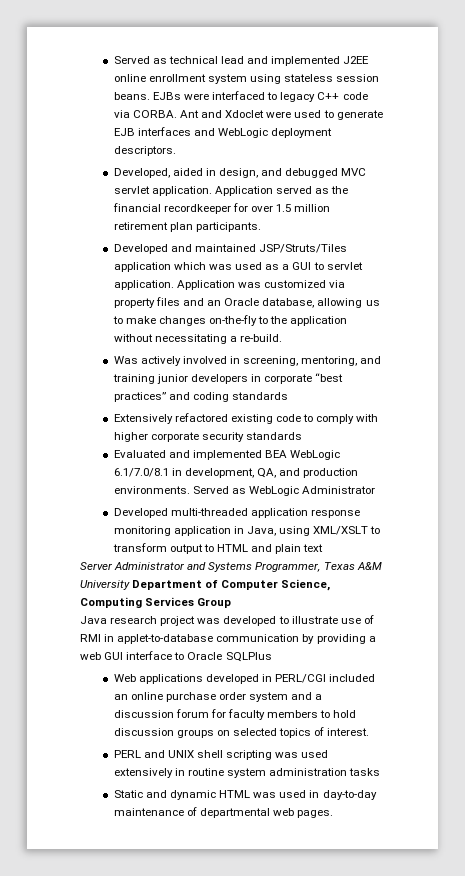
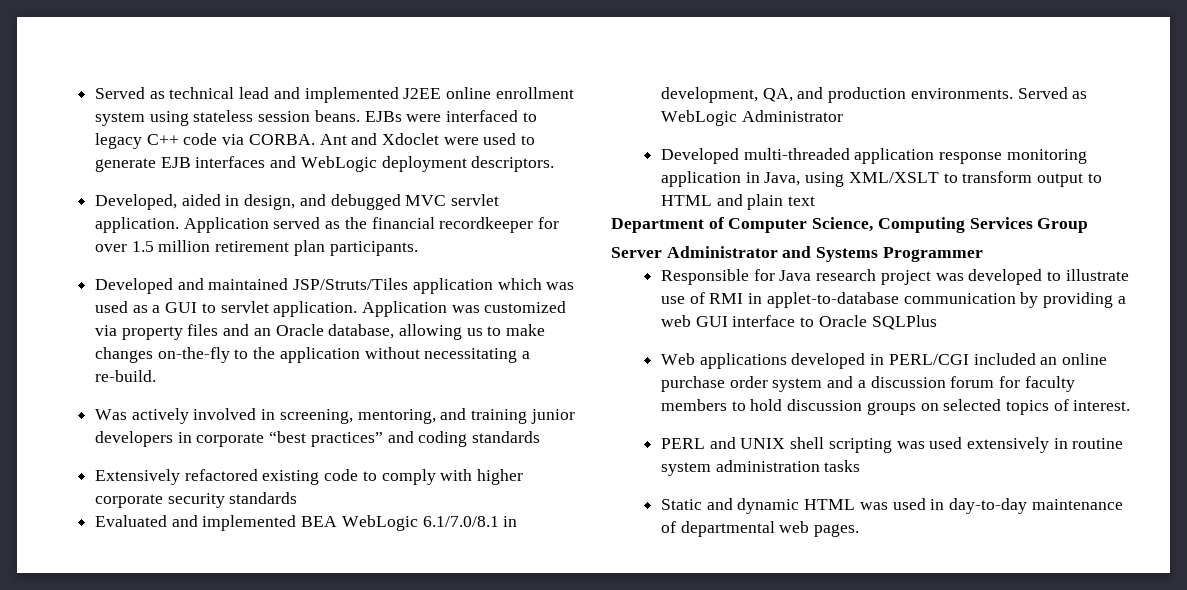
- Server Administrator and Systems Programmer, Texas A&M University Department of Computer Science, Computing Services Group
+ Department of Computer Science, Computing Services Group
- Java research project was developed to illustrate use of RMI in applet-to-database communication by providing a web GUI interface to Oracle SQLPlus
+ Server Administrator and Systems Programmer
+ Responsible for Java research project was developed to illustrate use of RMI in applet-to-database communication by providing a web GUI interface to Oracle SQLPlus

